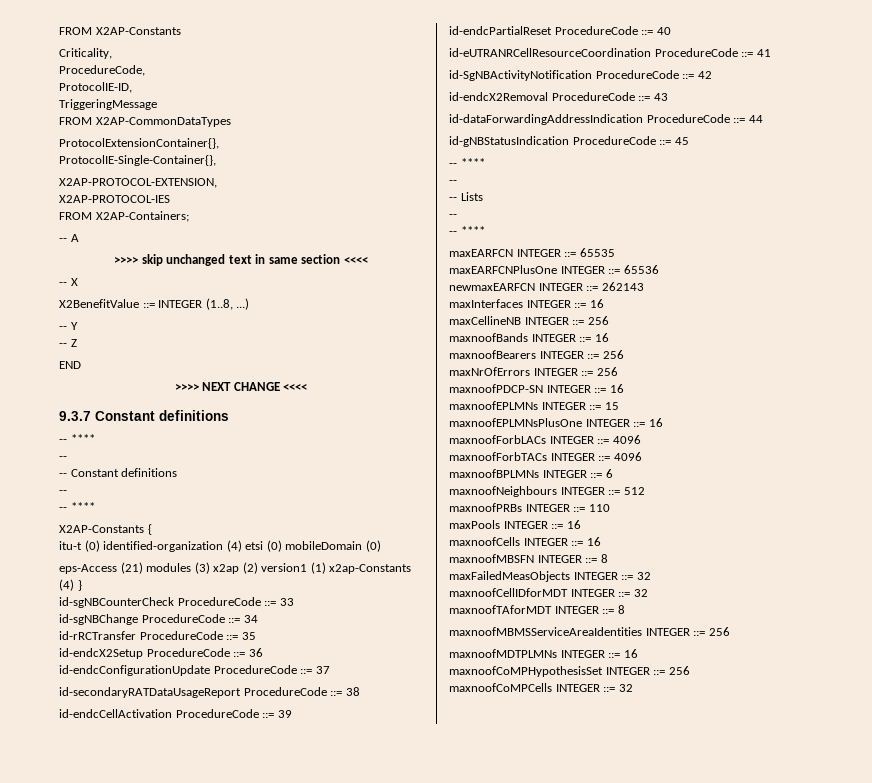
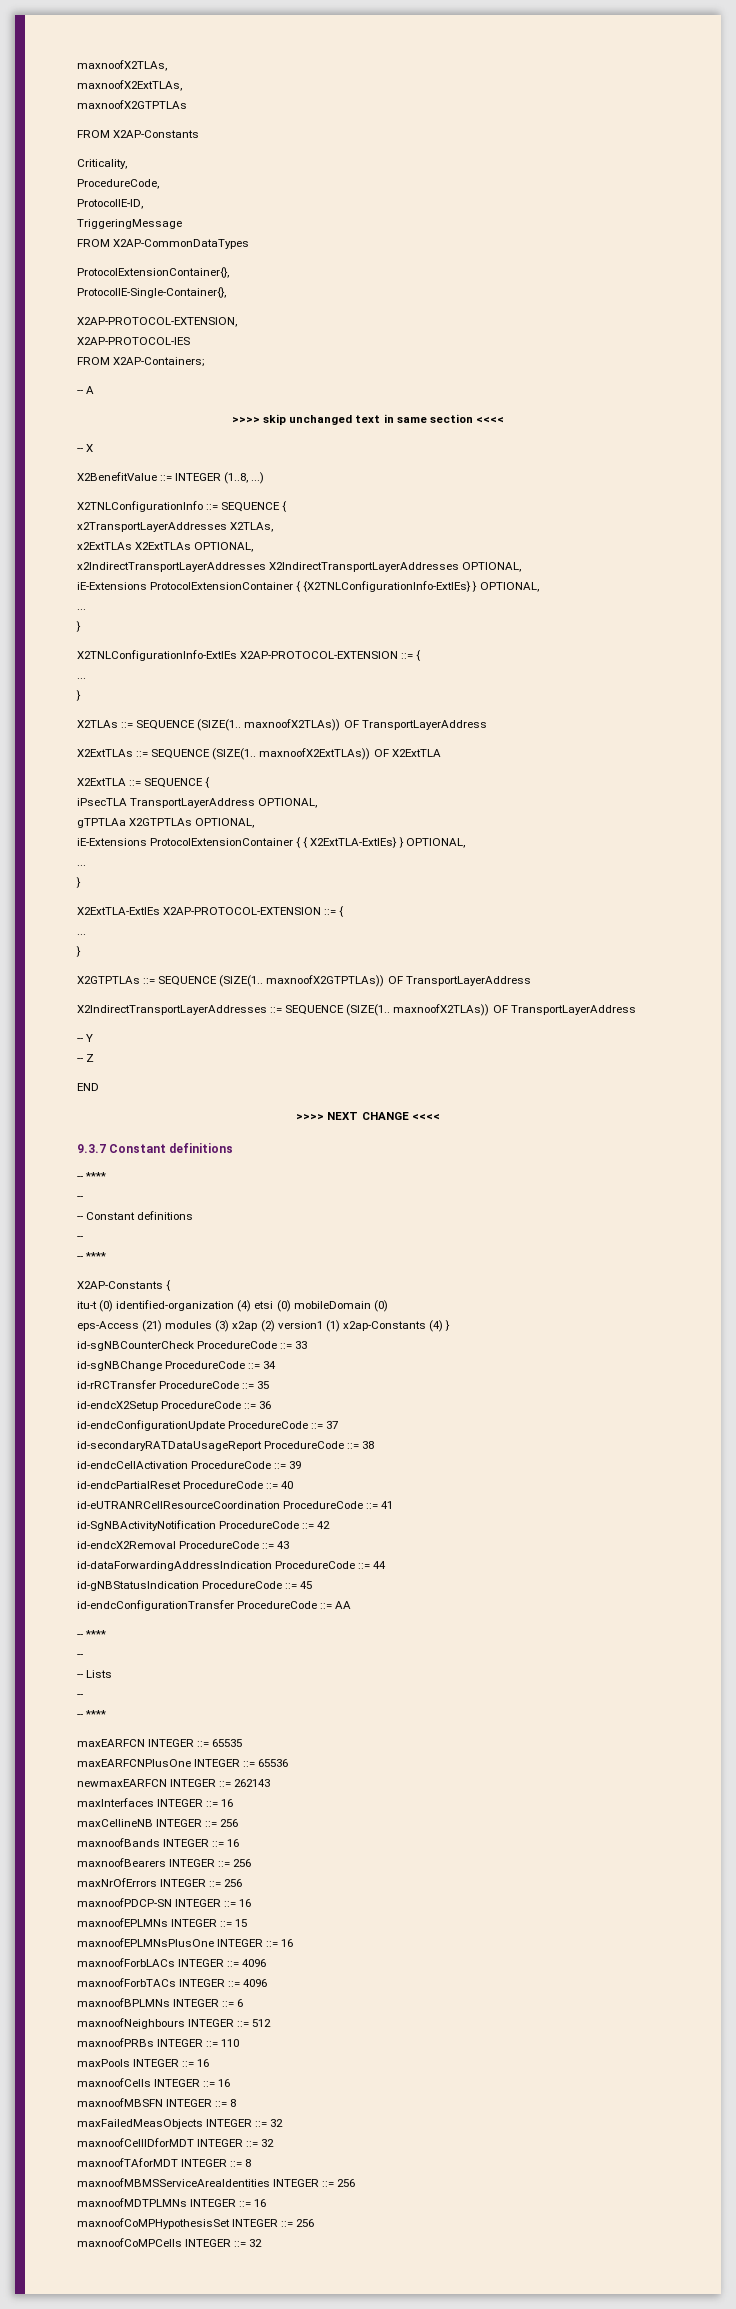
+ maxnoofX2TLAs,
+ maxnoofX2ExtTLAs,
+ maxnoofX2GTPTLAs
+ X2TNLConfigurationInfo ::= SEQUENCE {
+ x2TransportLayerAddresses X2TLAs,
+ x2ExtTLAs X2ExtTLAs OPTIONAL,
+ x2IndirectTransportLayerAddresses X2IndirectTransportLayerAddresses OPTIONAL,
+ iE-Extensions ProtocolExtensionContainer { {X2TNLConfigurationInfo-ExtIEs} } OPTIONAL,
+ ...
+ }
+ X2TNLConfigurationInfo-ExtIEs X2AP-PROTOCOL-EXTENSION ::= {
+ ...
+ }
+ X2TLAs ::= SEQUENCE (SIZE(1.. maxnoofX2TLAs)) OF TransportLayerAddress
+ X2ExtTLAs ::= SEQUENCE (SIZE(1.. maxnoofX2ExtTLAs)) OF X2ExtTLA
+ X2ExtTLA ::= SEQUENCE {
+ iPsecTLA TransportLayerAddress OPTIONAL,
+ gTPTLAa X2GTPTLAs OPTIONAL,
+ iE-Extensions ProtocolExtensionContainer { { X2ExtTLA-ExtIEs} } OPTIONAL,
+ ...
+ }
+ X2ExtTLA-ExtIEs X2AP-PROTOCOL-EXTENSION ::= {
+ ...
+ }
+ X2GTPTLAs ::= SEQUENCE (SIZE(1.. maxnoofX2GTPTLAs)) OF TransportLayerAddress
+ X2IndirectTransportLayerAddresses ::= SEQUENCE (SIZE(1.. maxnoofX2TLAs)) OF TransportLayerAddress
+ id-endcConfigurationTransfer ProcedureCode ::= AA

